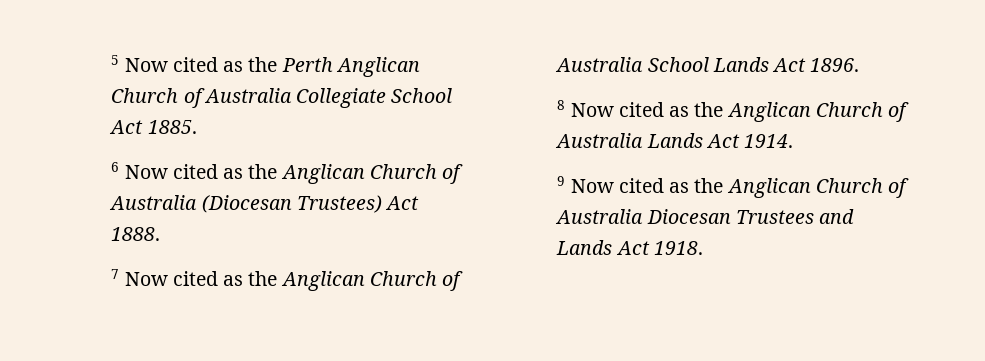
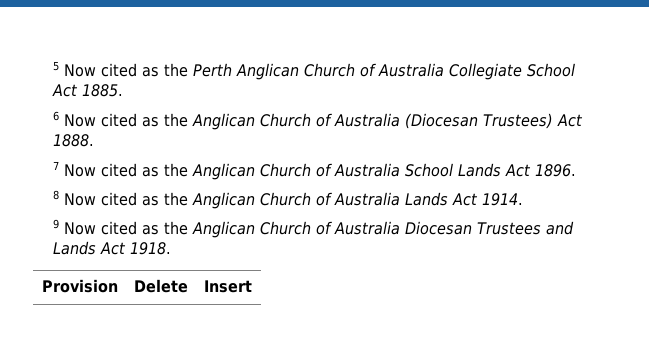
+ Provision | Delete | Insert

